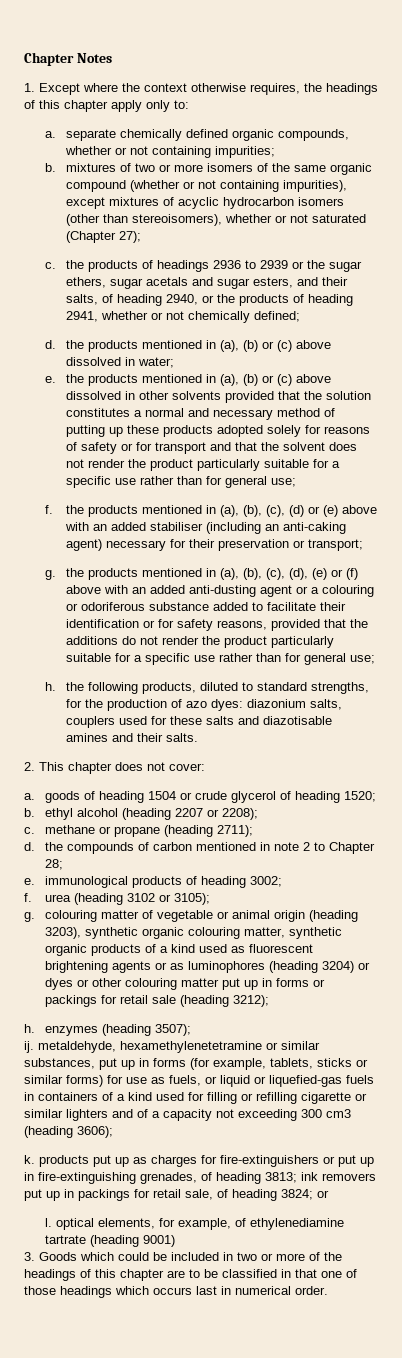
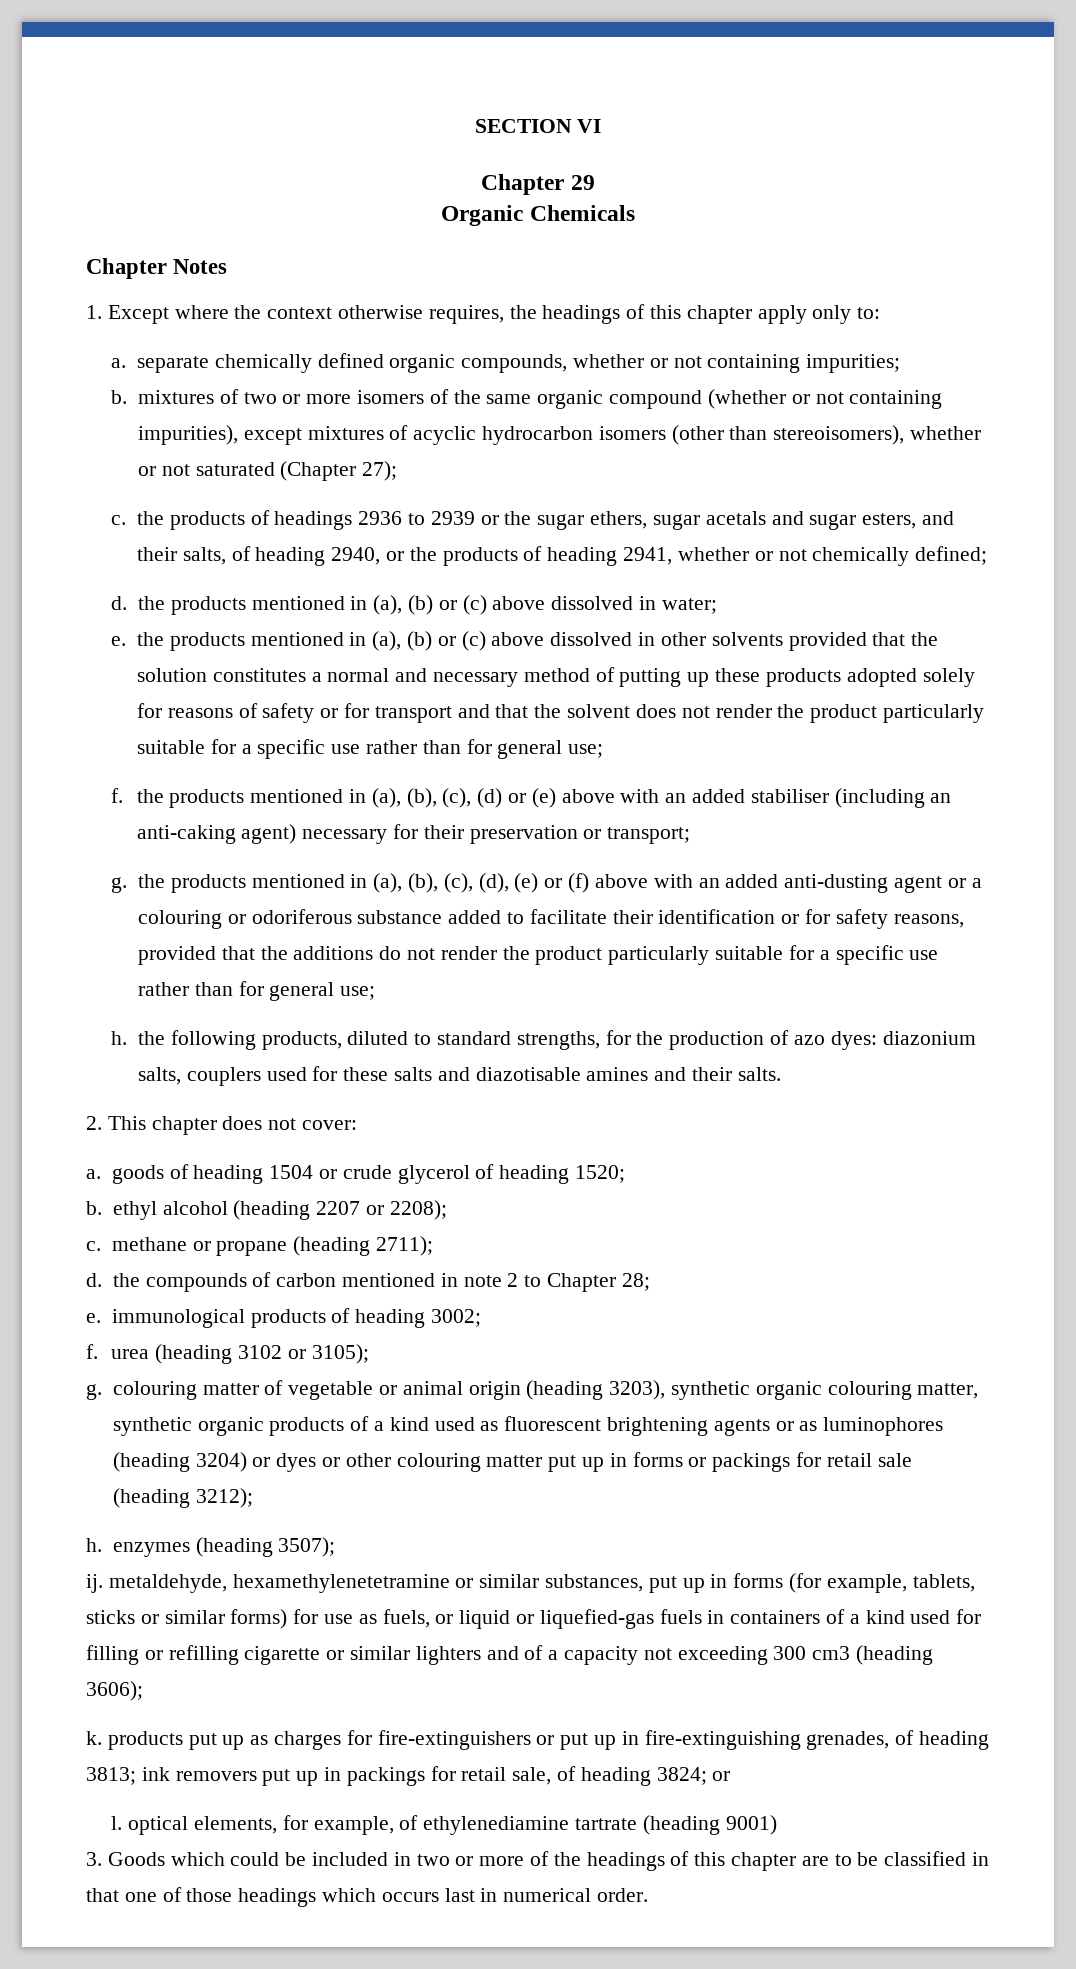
+ SECTION VI
+ Chapter 29
+ Organic Chemicals

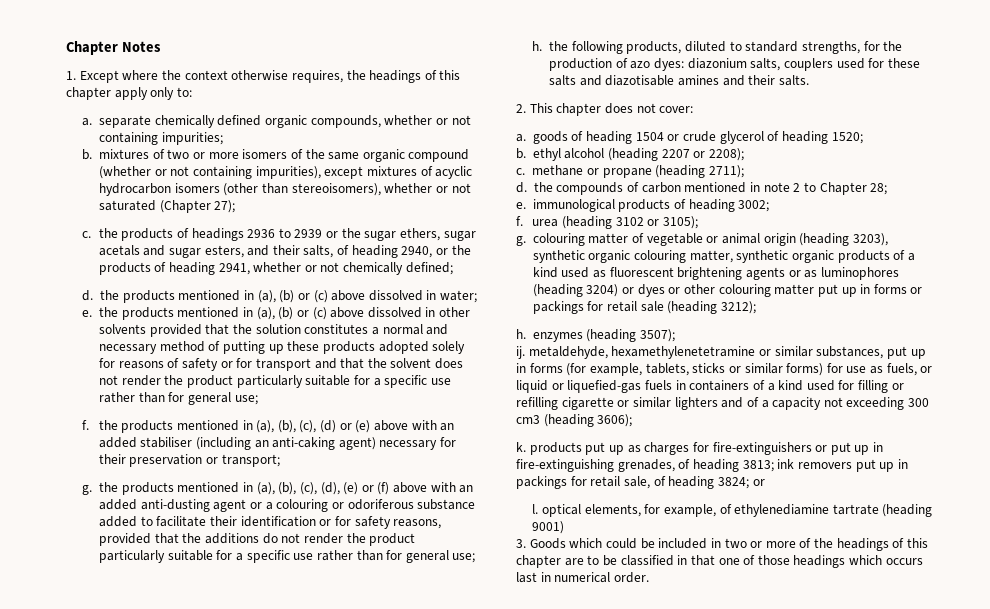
- SECTION VI
- Chapter 29
- Organic Chemicals

